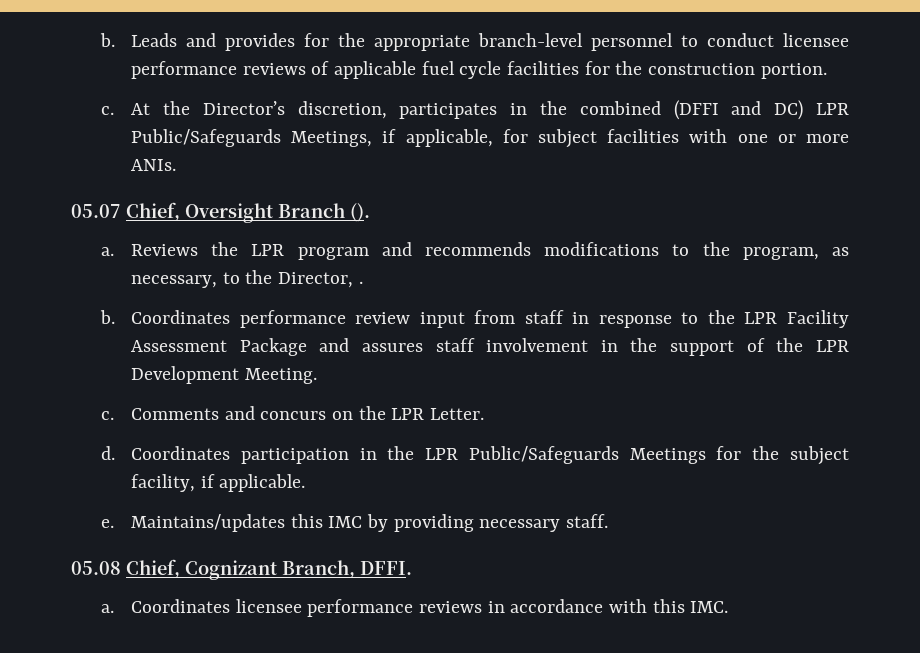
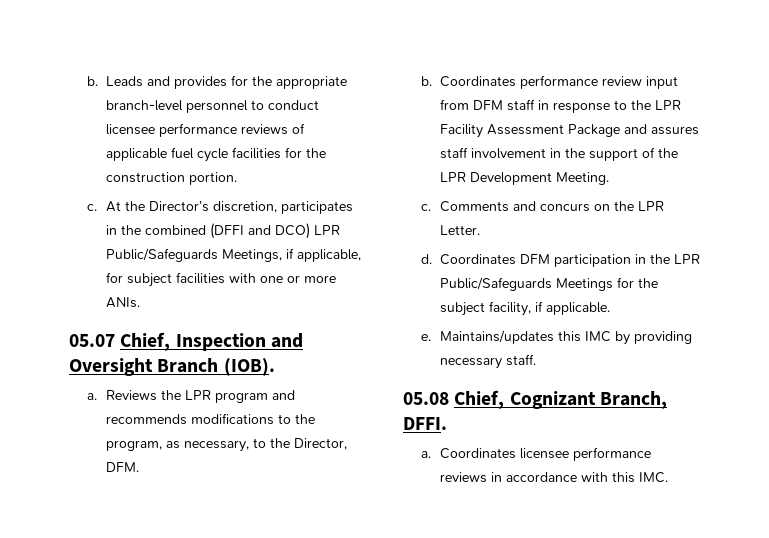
- At the Director’s discretion, participates in the combined (DFFI and DC) LPR Public/Safeguards Meetings, if applicable, for subject facilities with one or more ANIs.
+ At the Director’s discretion, participates in the combined (DFFI and DCO) LPR Public/Safeguards Meetings, if applicable, for subject facilities with one or more ANIs.
- 05.07 Chief, Oversight Branch ().
+ 05.07 Chief, Inspection and Oversight Branch (IOB).
- Reviews the LPR program and recommends modifications to the program, as necessary, to the Director, .
+ Reviews the LPR program and recommends modifications to the program, as necessary, to the Director, DFM.
- Coordinates performance review input from staff in response to the LPR Facility Assessment Package and assures staff involvement in the support of the LPR Development Meeting.
+ Coordinates performance review input from DFM staff in response to the LPR Facility Assessment Package and assures staff involvement in the support of the LPR Development Meeting.
- Coordinates participation in the LPR Public/Safeguards Meetings for the subject facility, if applicable.
+ Coordinates DFM participation in the LPR Public/Safeguards Meetings for the subject facility, if applicable.

